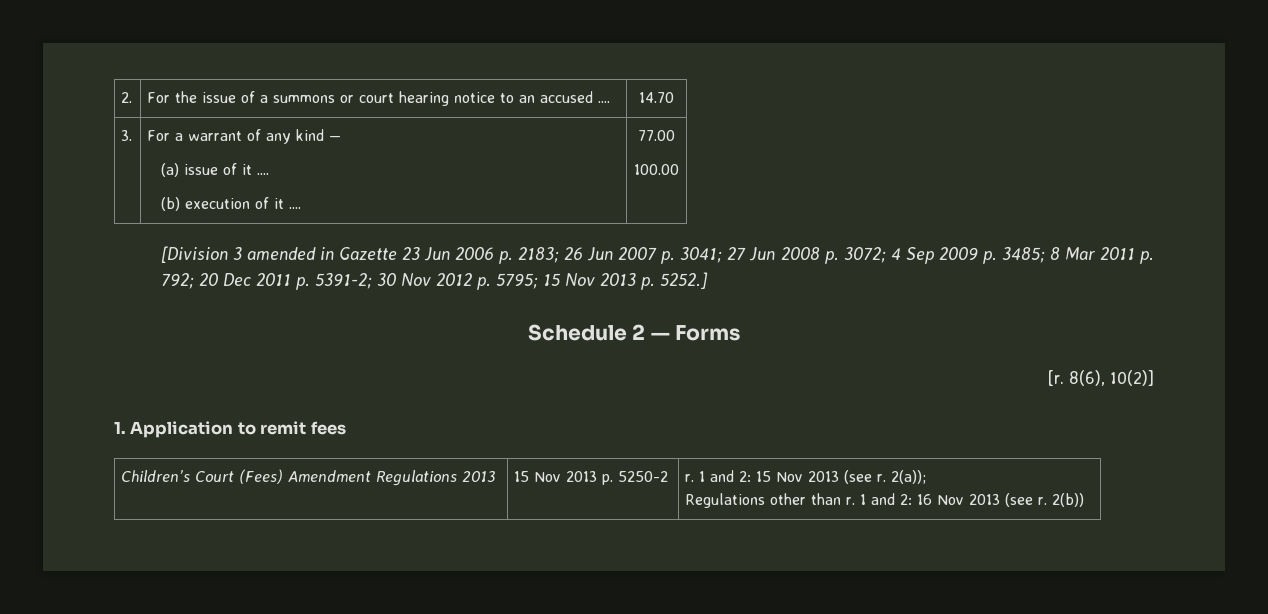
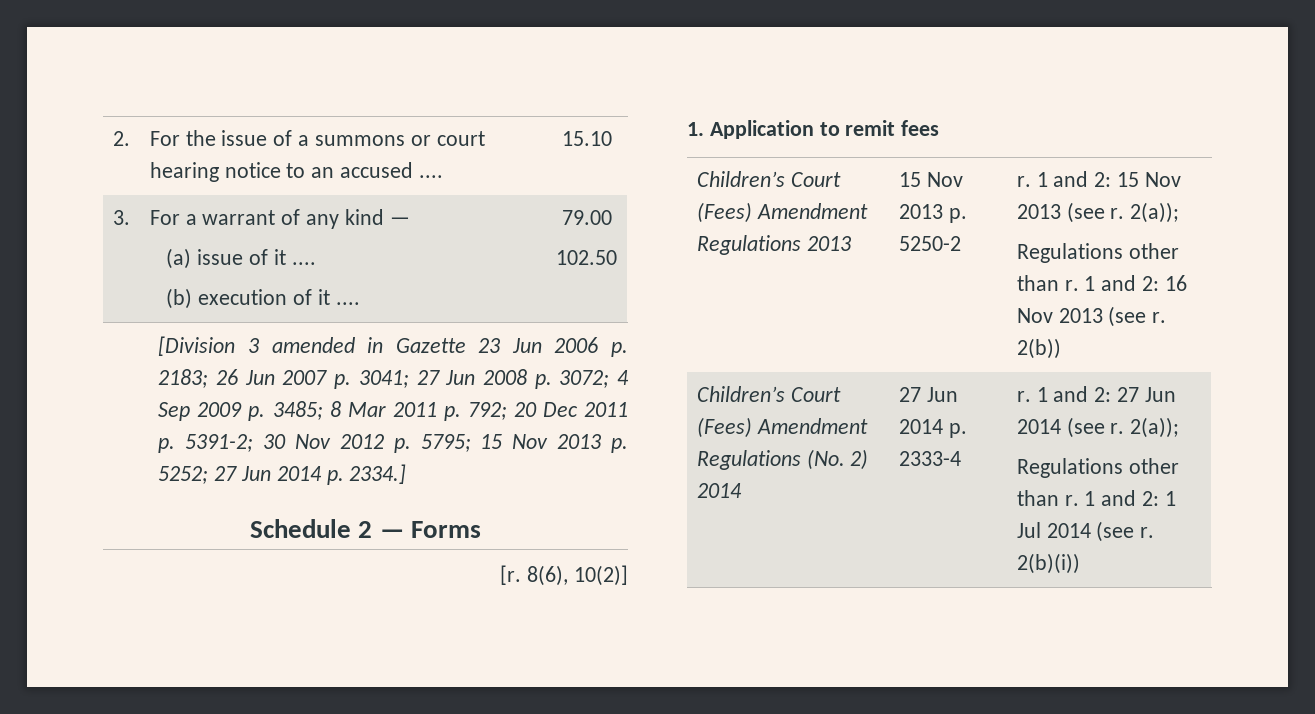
- 2. | For the issue of a summons or court hearing notice to an accused .... | 14.70
+ 2. | For the issue of a summons or court hearing notice to an accused .... | 15.10
  3. | For a warrant of any kind —
  (a) issue of it ....
- (b) execution of it .... | 77.00
- 100.00
+ (b) execution of it .... | 79.00
+ 102.50
- [Division 3 amended in Gazette 23 Jun 2006 p. 2183; 26 Jun 2007 p. 3041; 27 Jun 2008 p. 3072; 4 Sep 2009 p. 3485; 8 Mar 2011 p. 792; 20 Dec 2011 p. 5391-2; 30 Nov 2012 p. 5795; 15 Nov 2013 p. 5252.]
+ [Division 3 amended in Gazette 23 Jun 2006 p. 2183; 26 Jun 2007 p. 3041; 27 Jun 2008 p. 3072; 4 Sep 2009 p. 3485; 8 Mar 2011 p. 792; 20 Dec 2011 p. 5391-2; 30 Nov 2012 p. 5795; 15 Nov 2013 p. 5252; 27 Jun 2014 p. 2334.]
+ Children’s Court (Fees) Amendment Regulations (No. 2) 2014 | 27 Jun 2014 p. 2333-4 | r. 1 and 2: 27 Jun 2014 (see r. 2(a));
+ Regulations other than r. 1 and 2: 1 Jul 2014 (see r. 2(b)(i))

